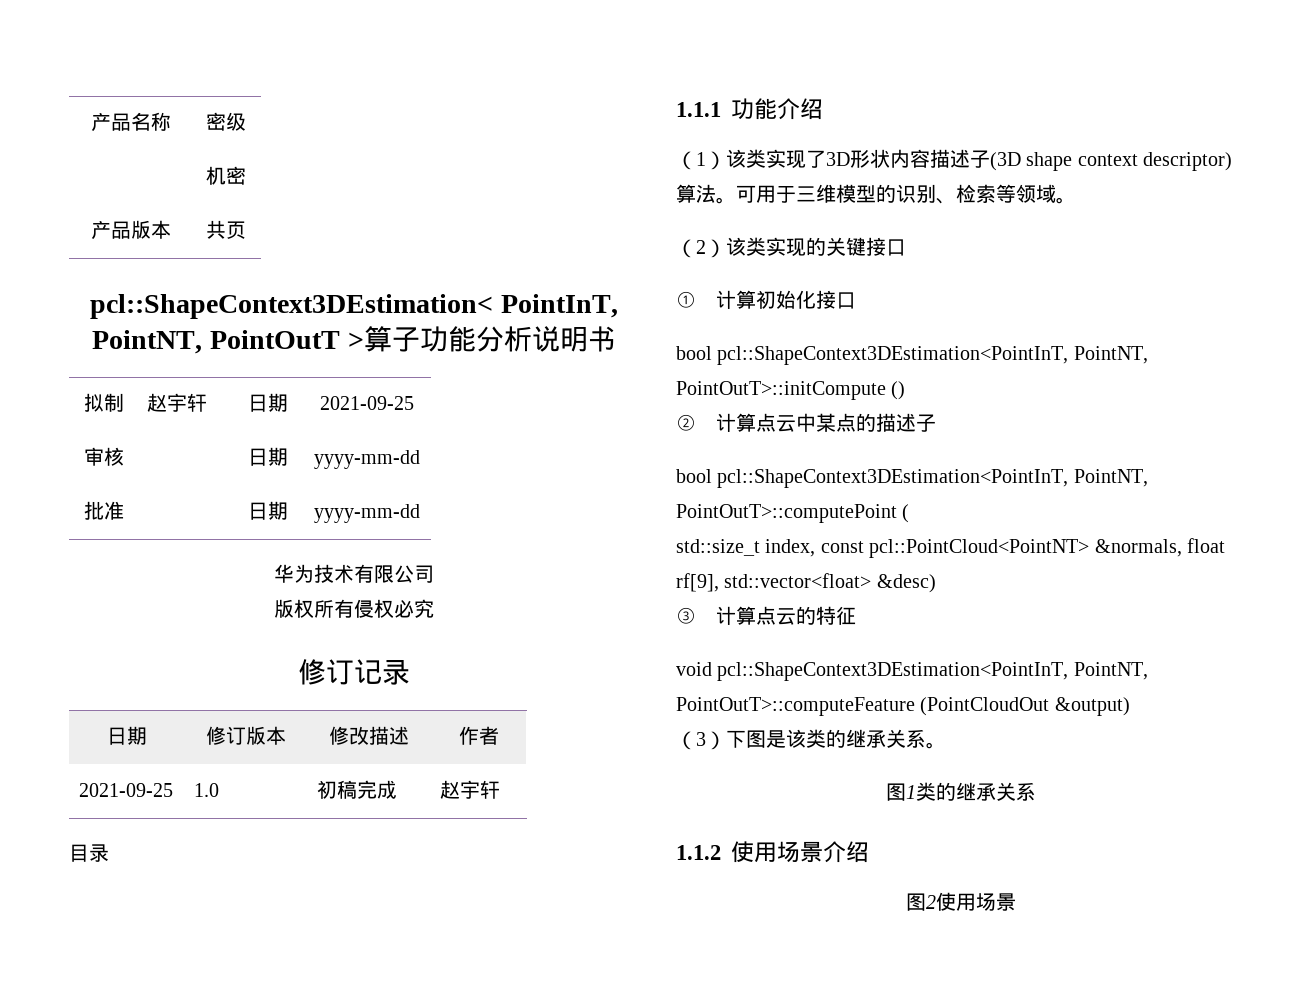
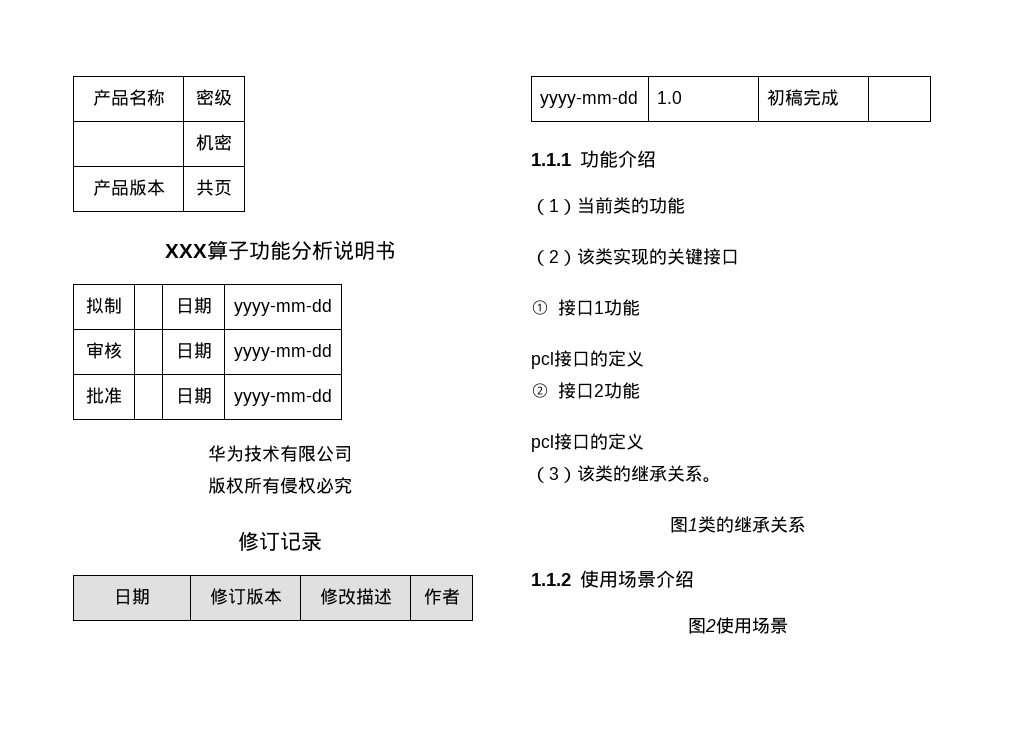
- pcl::ShapeContext3DEstimation< PointInT, PointNT, PointOutT >算子功能分析说明书
+ XXX算子功能分析说明书
- 拟制 | 赵宇轩 | 日期 | 2021-09-25
+ 拟制 | | 日期 | yyyy-mm-dd
- 2021-09-25 | 1.0 | 初稿完成 | 赵宇轩
- 目录
+ yyyy-mm-dd | 1.0 | 初稿完成 |
- （1）该类实现了3D形状内容描述子(3D shape context descriptor)算法。可用于三维模型的识别、检索等领域。
+ （1）当前类的功能
- ①计算初始化接口
- bool pcl::ShapeContext3DEstimation<PointInT, PointNT, PointOutT>::initCompute ()
- ②计算点云中某点的描述子
- bool pcl::ShapeContext3DEstimation<PointInT, PointNT, PointOutT>::computePoint (
- std::size_t index, const pcl::PointCloud<PointNT> &normals, float rf[9], std::vector<float> &desc)
- ③计算点云的特征
- void pcl::ShapeContext3DEstimation<PointInT, PointNT, PointOutT>::computeFeature (PointCloudOut &output)
+ ①接口1功能
+ pcl接口的定义
+ ②接口2功能
+ pcl接口的定义
- （3）下图是该类的继承关系。
+ （3）该类的继承关系。

